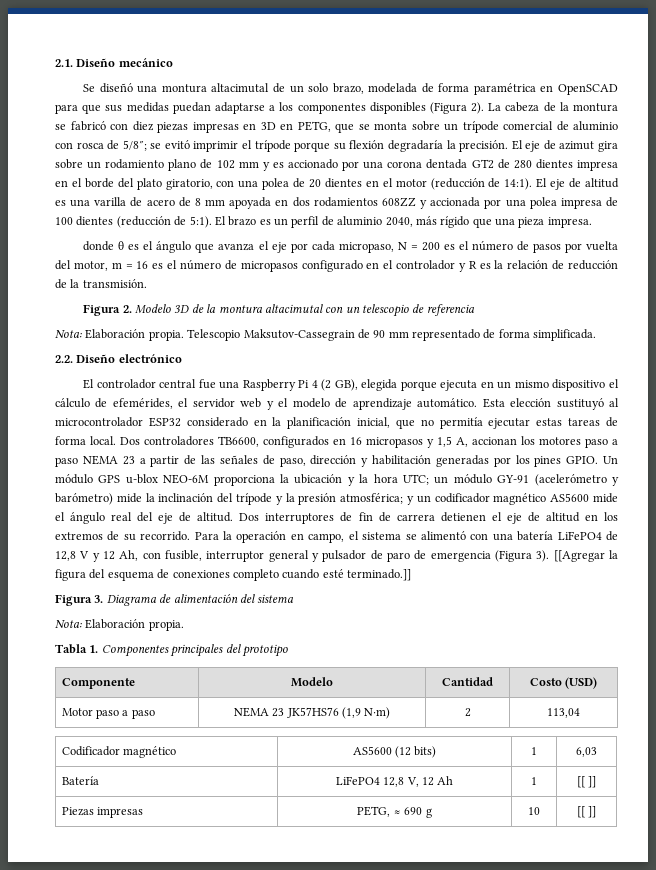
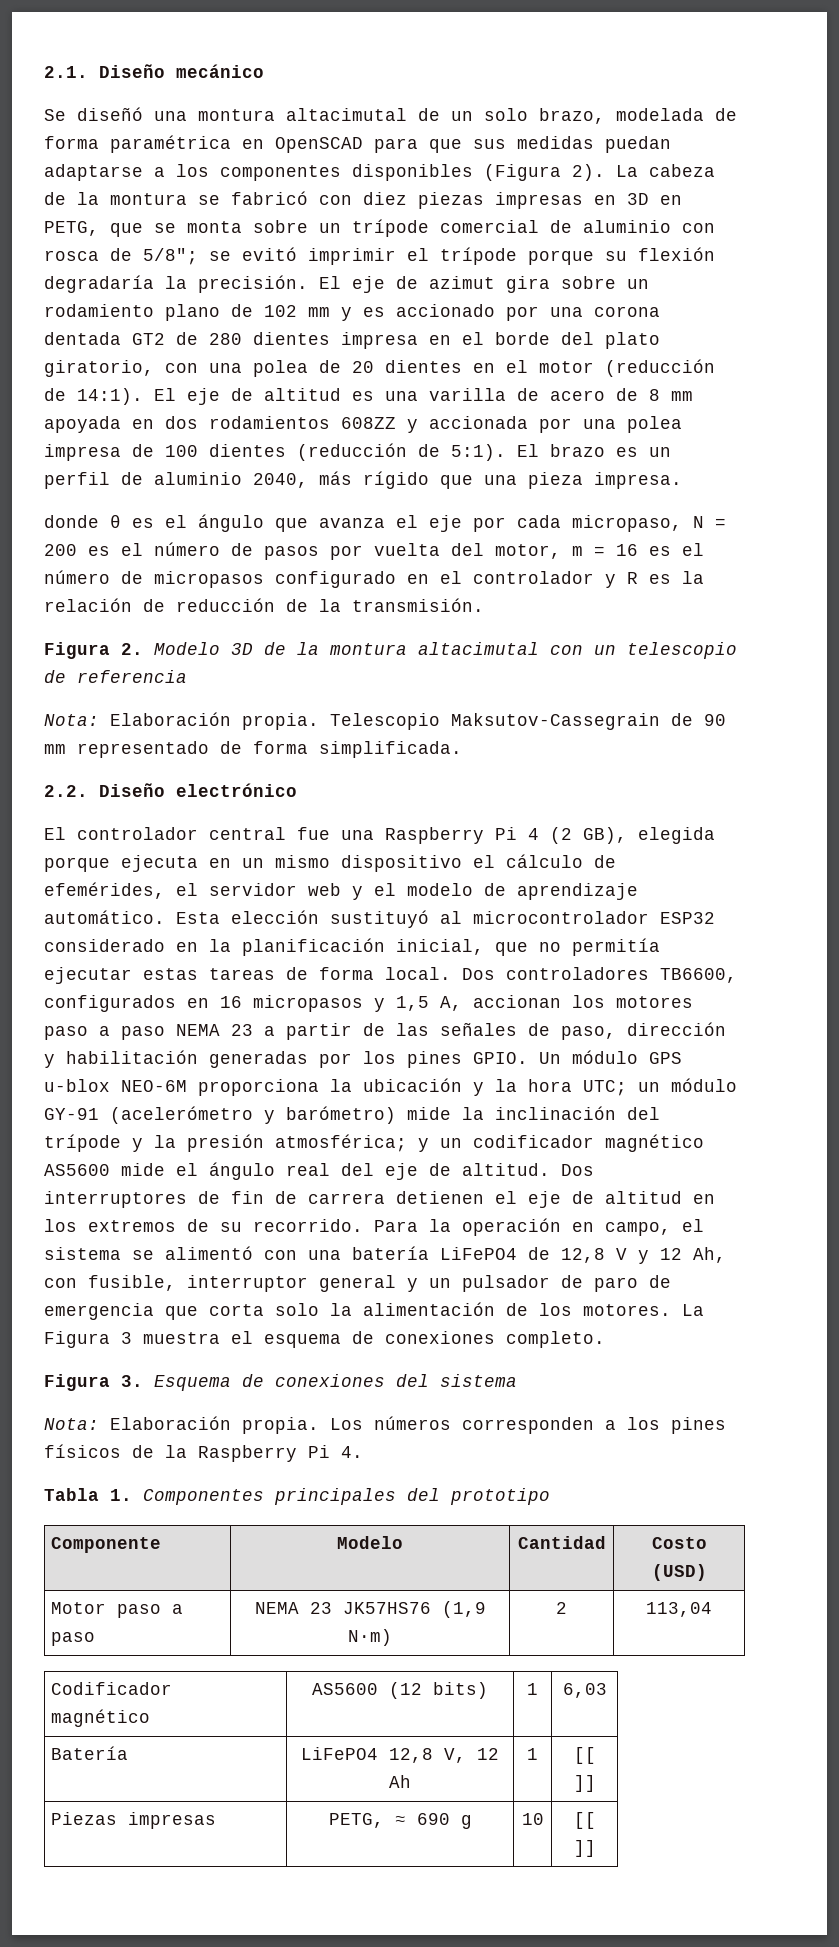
- Para la operación en campo, el sistema se alimentó con una batería LiFePO4 de 12,8 V y 12 Ah, con fusible, interruptor general y pulsador de paro de emergencia (Figura 3). [[Agregar la figura del esquema de conexiones completo cuando esté terminado.]]
+ Para la operación en campo, el sistema se alimentó con una batería LiFePO4 de 12,8 V y 12 Ah, con fusible, interruptor general y un pulsador de paro de emergencia que corta solo la alimentación de los motores. La Figura 3 muestra el esquema de conexiones completo.
- Figura 3. Diagrama de alimentación del sistema
+ Figura 3. Esquema de conexiones del sistema
+ Los números corresponden a los pines físicos de la Raspberry Pi 4.

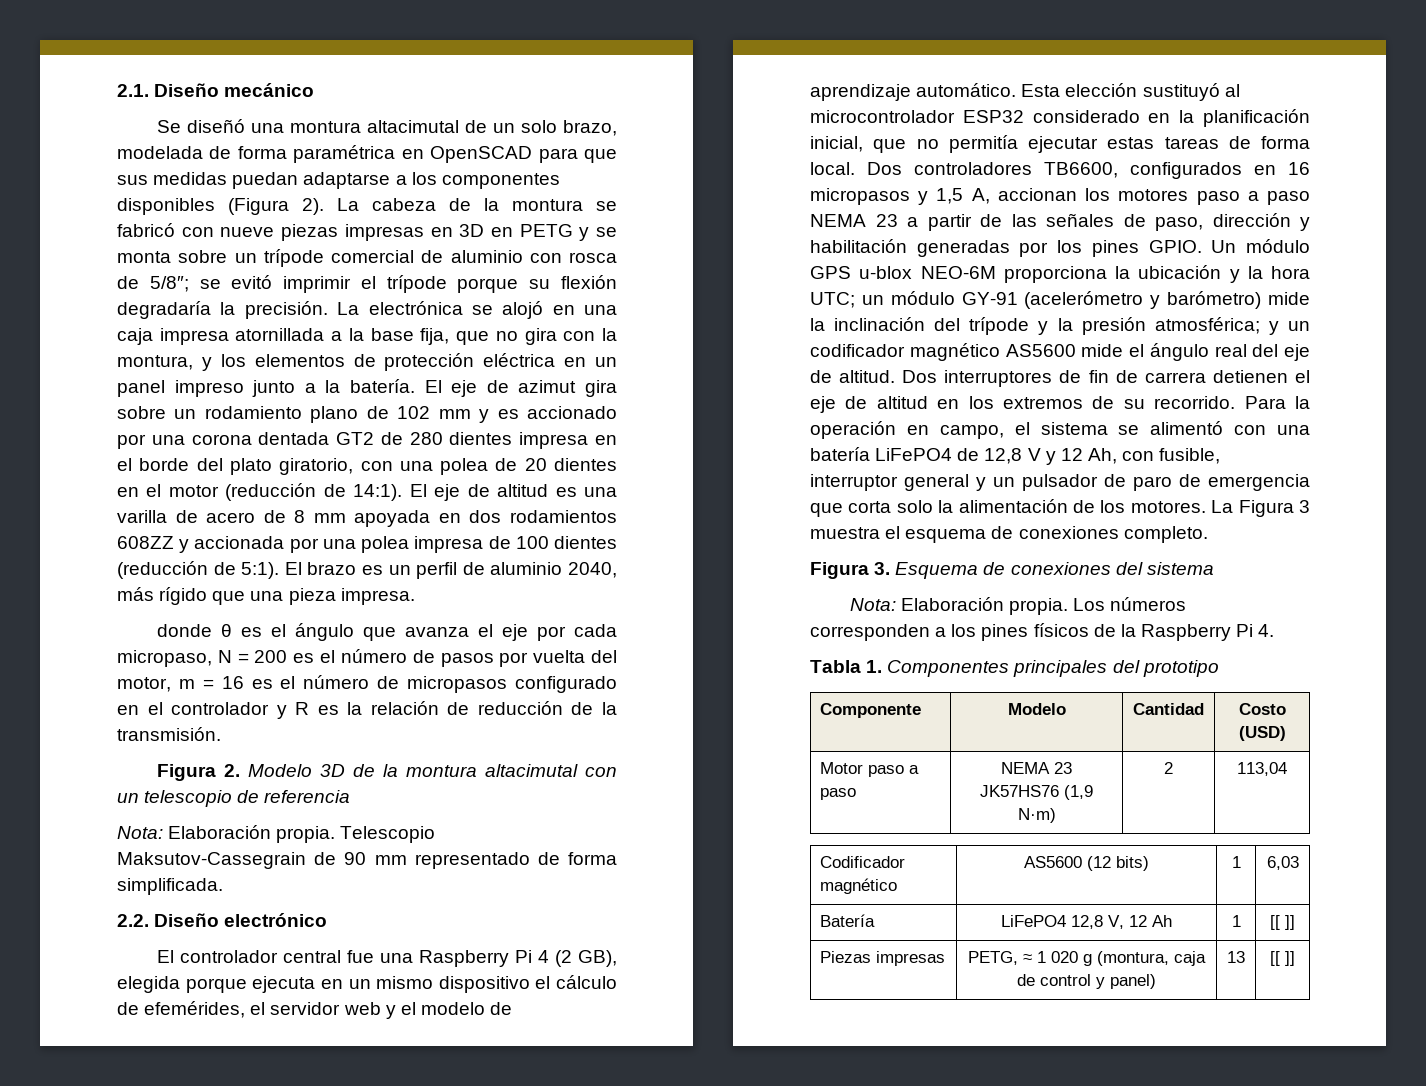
- La cabeza de la montura se fabricó con diez piezas impresas en 3D en PETG, que se monta sobre un trípode comercial de aluminio con rosca de 5/8″; se evitó imprimir el trípode porque su flexión degradaría la precisión.
+ La cabeza de la montura se fabricó con nueve piezas impresas en 3D en PETG y se monta sobre un trípode comercial de aluminio con rosca de 5/8″; se evitó imprimir el trípode porque su flexión degradaría la precisión.
+ La electrónica se alojó en una caja impresa atornillada a la base fija, que no gira con la montura, y los elementos de protección eléctrica en un panel impreso junto a la batería.
- Piezas impresas | PETG, ≈ 690 g | 10 | [[ ]]
+ Piezas impresas | PETG, ≈ 1 020 g (montura, caja de control y panel) | 13 | [[ ]]

